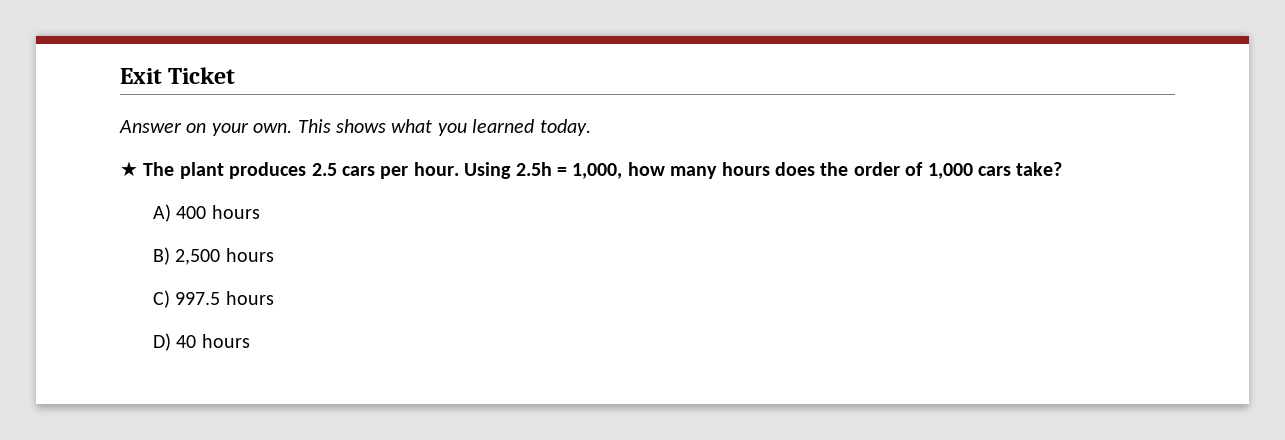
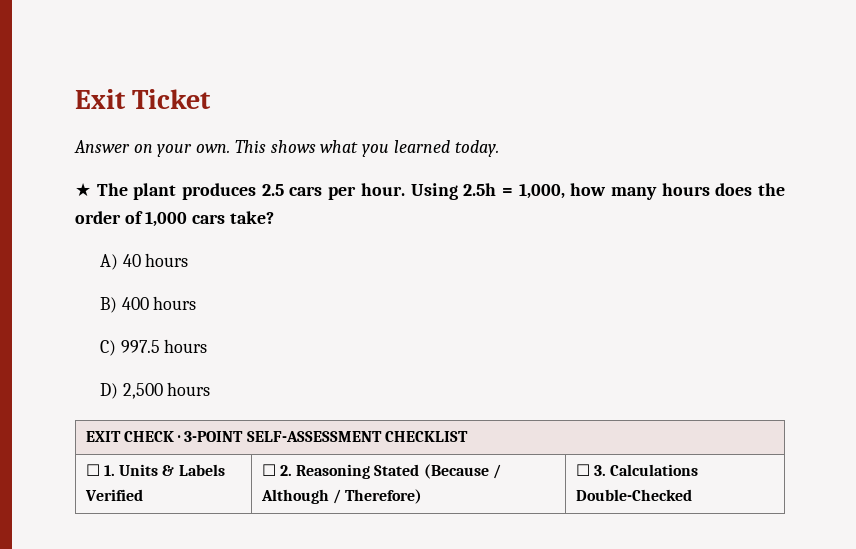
- A) 400 hours
+ A) 40 hours
- B) 2,500 hours
+ B) 400 hours
- D) 40 hours
+ D) 2,500 hours
+ EXIT CHECK · 3-POINT SELF-ASSESSMENT CHECKLIST
+ ☐ 1. Units & Labels Verified | ☐ 2. Reasoning Stated (Because / Although / Therefore) | ☐ 3. Calculations Double-Checked

